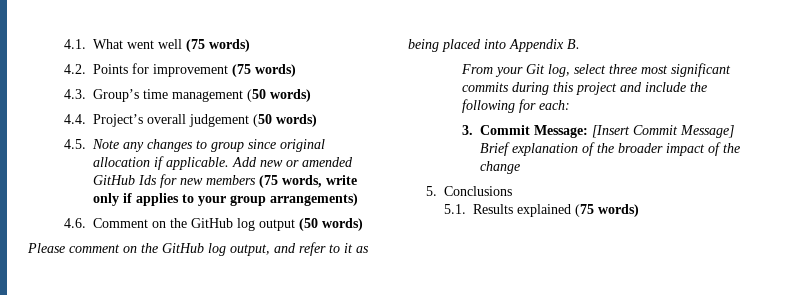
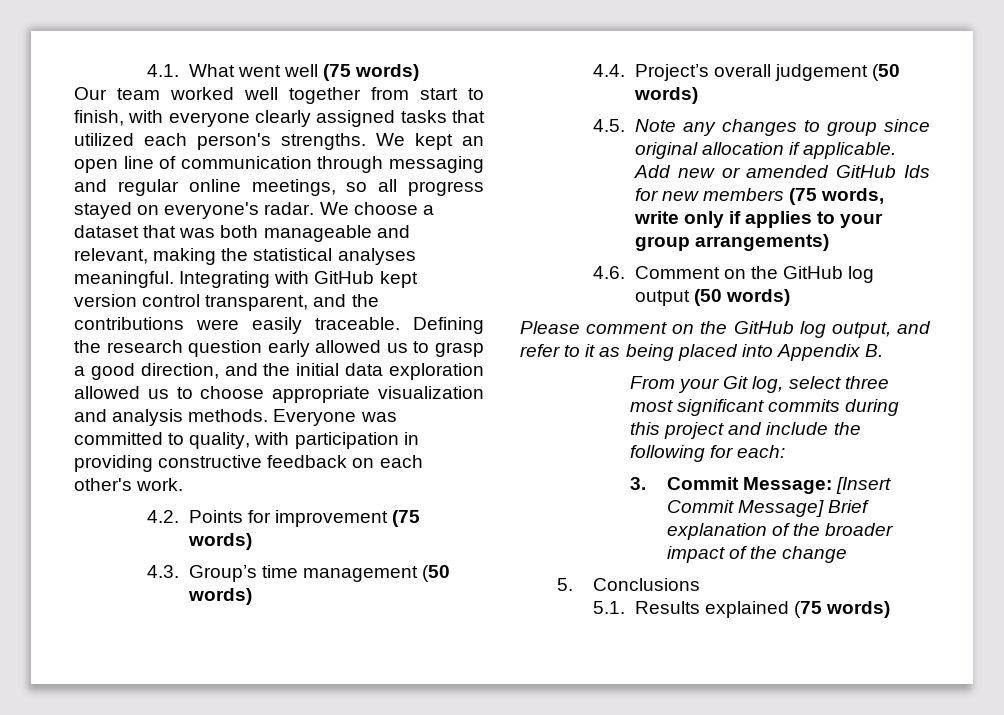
+ Our team worked well together from start to finish, with everyone clearly assigned tasks that utilized each person's strengths. We kept an open line of communication through messaging and regular online meetings, so all progress stayed on everyone's radar. We choose a dataset that was both manageable and relevant, making the statistical analyses meaningful. Integrating with GitHub kept version control transparent, and the contributions were easily traceable. Defining the research question early allowed us to grasp a good direction, and the initial data exploration allowed us to choose appropriate visualization and analysis methods. Everyone was committed to quality, with participation in providing constructive feedback on each other's work.

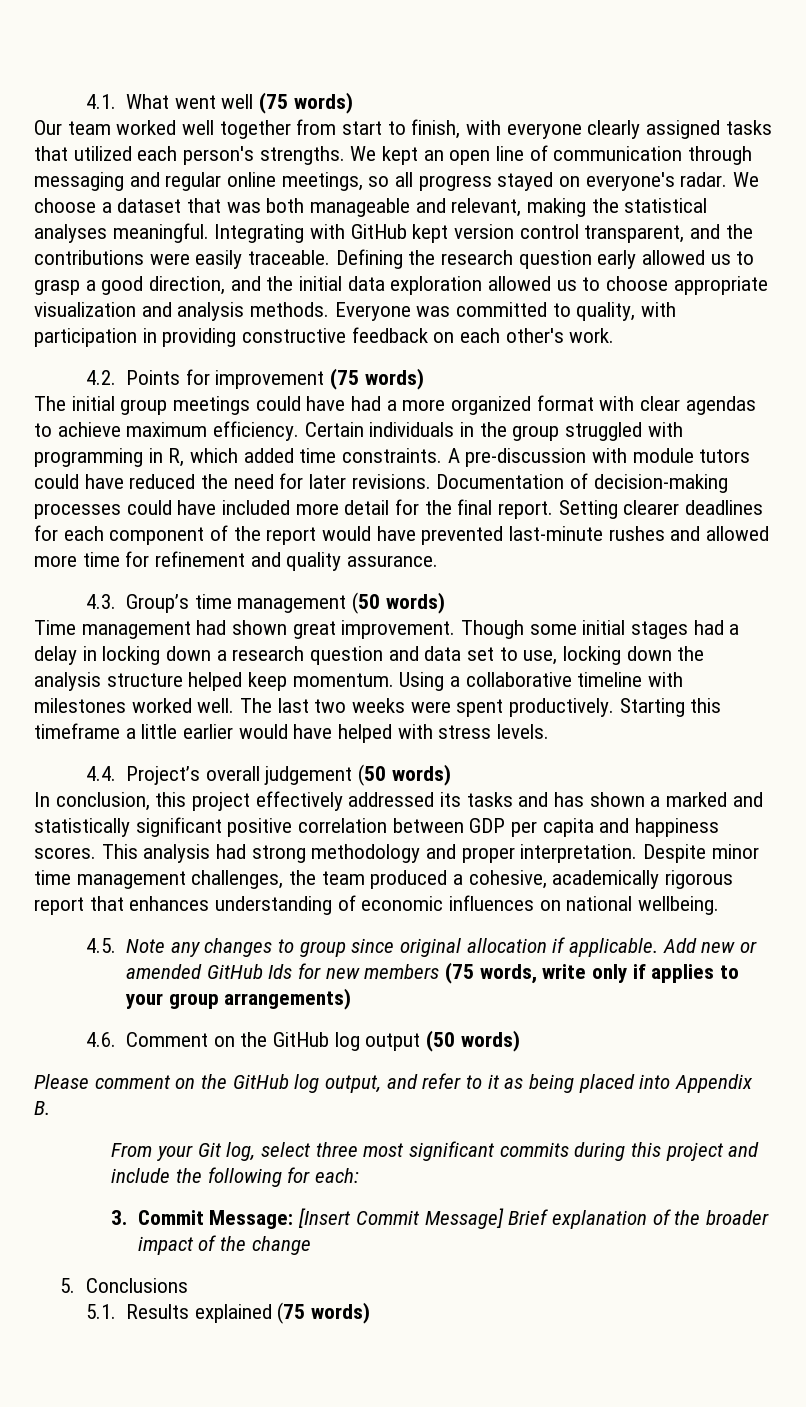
+ The initial group meetings could have had a more organized format with clear agendas to achieve maximum efficiency. Certain individuals in the group struggled with programming in R, which added time constraints. A pre-discussion with module tutors could have reduced the need for later revisions. Documentation of decision-making processes could have included more detail for the final report. Setting clearer deadlines for each component of the report would have prevented last-minute rushes and allowed more time for refinement and quality assurance.
+ Time management had shown great improvement. Though some initial stages had a delay in locking down a research question and data set to use, locking down the analysis structure helped keep momentum. Using a collaborative timeline with milestones worked well. The last two weeks were spent productively. Starting this timeframe a little earlier would have helped with stress levels.
+ In conclusion, this project effectively addressed its tasks and has shown a marked and statistically significant positive correlation between GDP per capita and happiness scores. This analysis had strong methodology and proper interpretation. Despite minor time management challenges, the team produced a cohesive, academically rigorous report that enhances understanding of economic influences on national wellbeing.

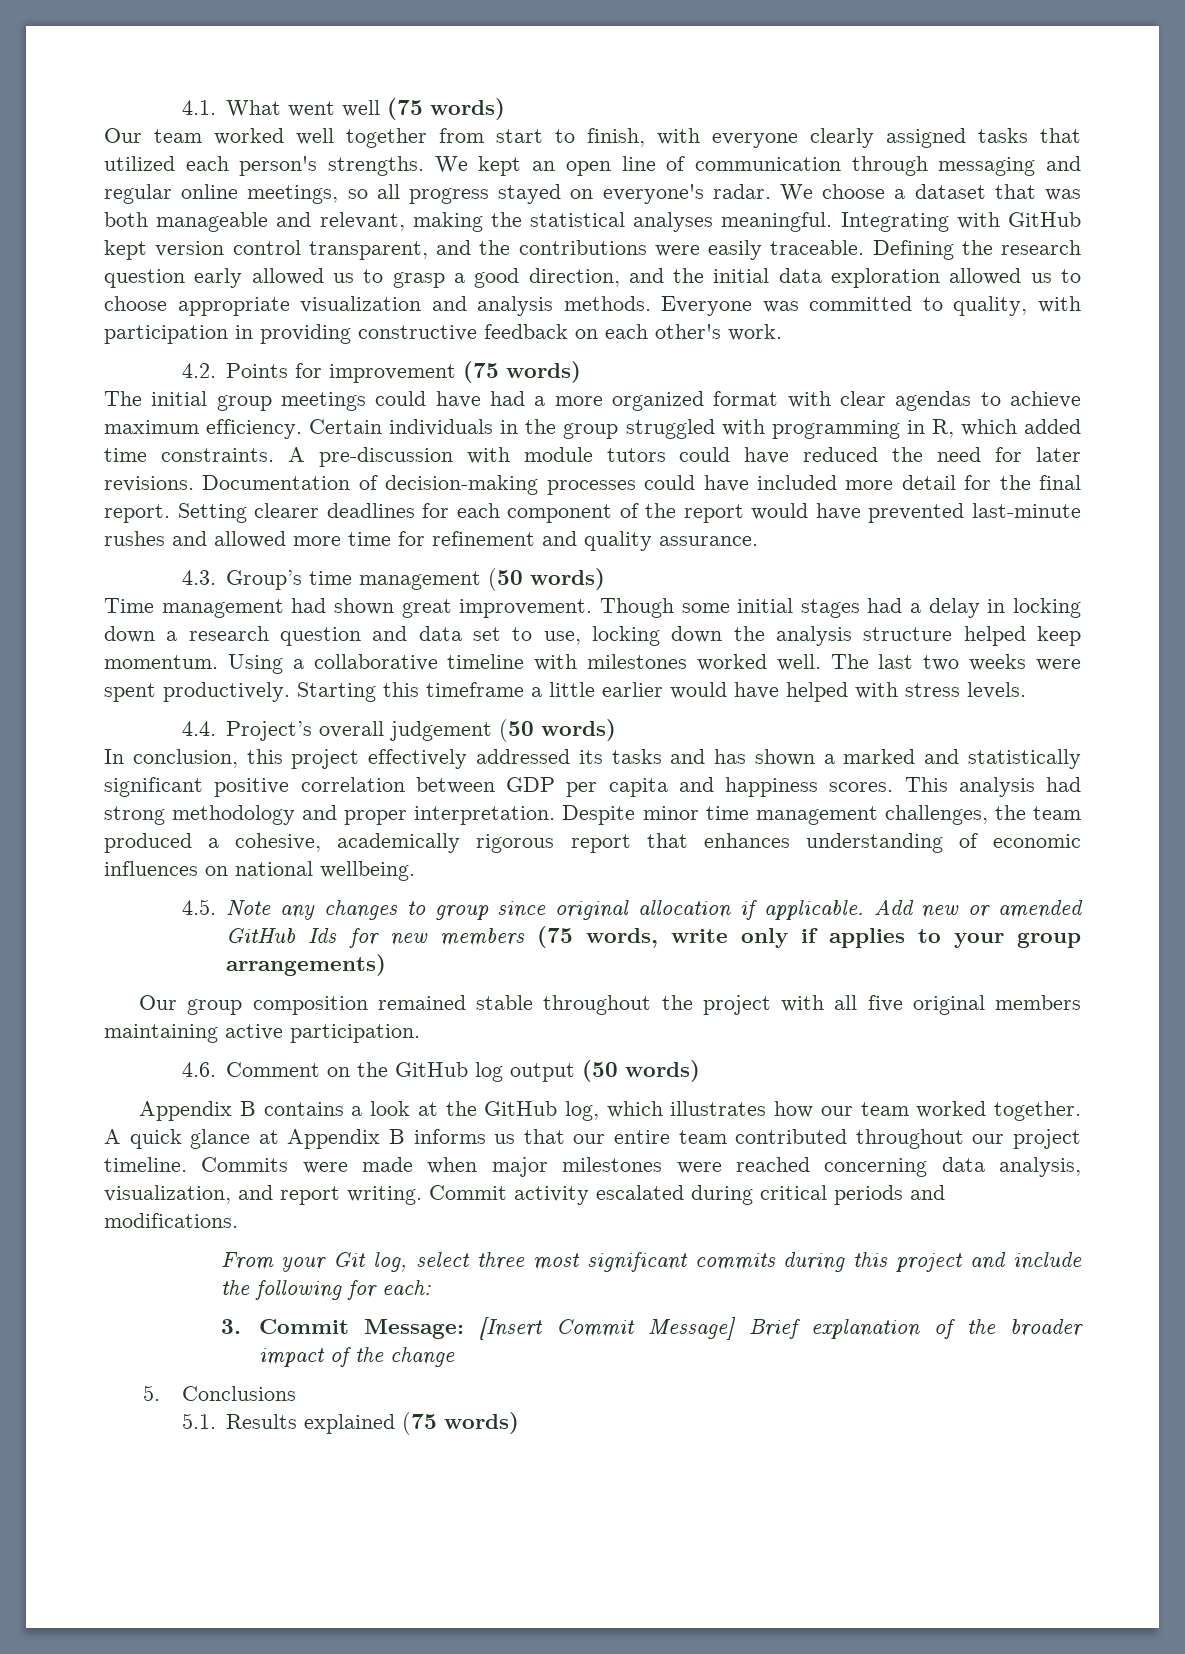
+ Our group composition remained stable throughout the project with all five original members maintaining active participation.
- Please comment on the GitHub log output, and refer to it as being placed into Appendix B.
+ Appendix B contains a look at the GitHub log, which illustrates how our team worked together. A quick glance at Appendix B informs us that our entire team contributed throughout our project timeline. Commits were made when major milestones were reached concerning data analysis, visualization, and report writing. Commit activity escalated during critical periods and modifications.

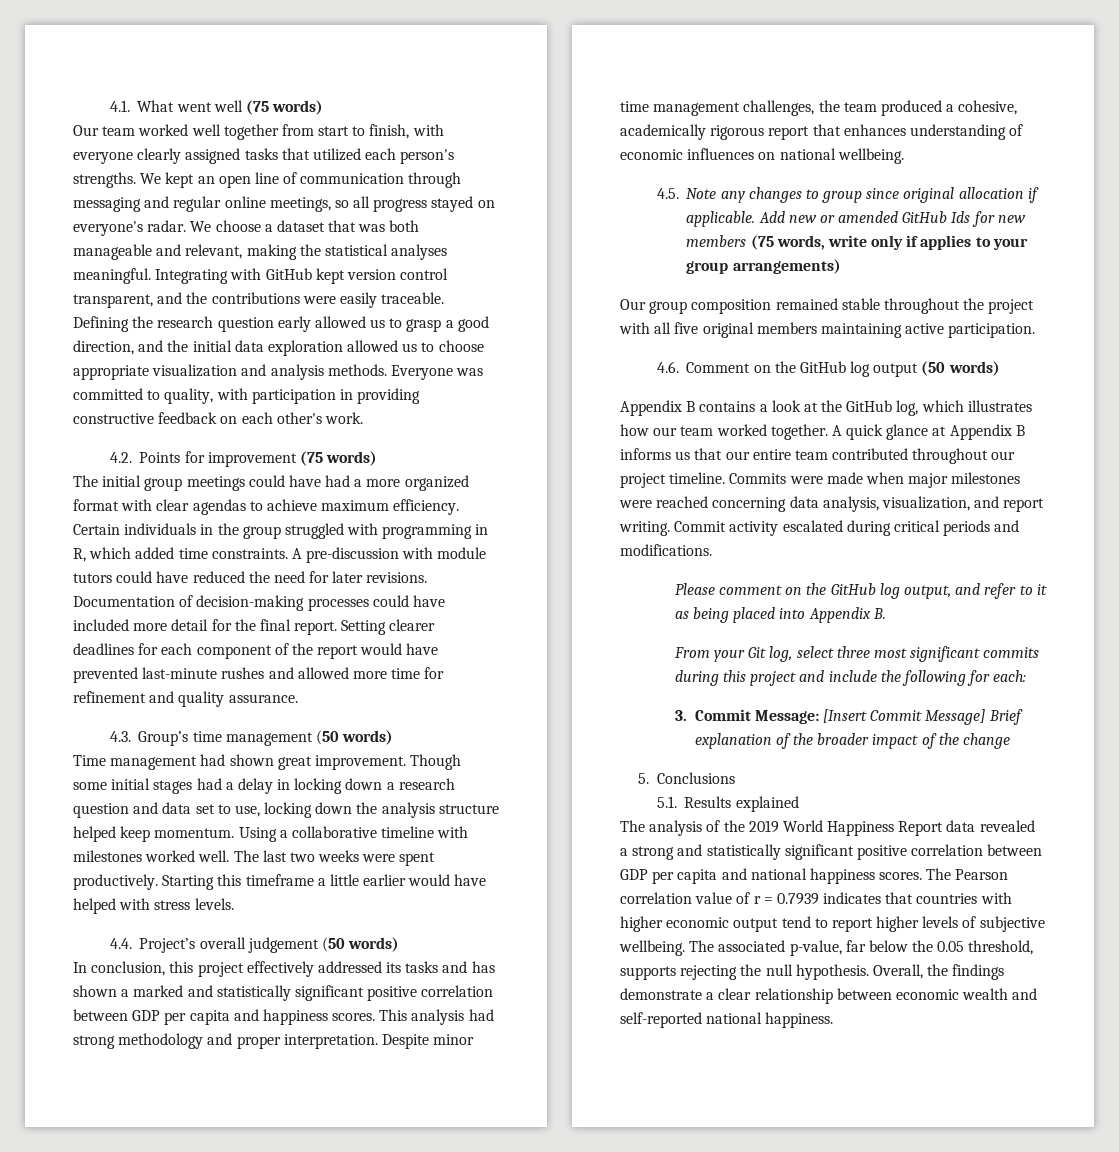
+ Please comment on the GitHub log output, and refer to it as being placed into Appendix B.
- 5.1. Results explained (75 words)
+ 5.1. Results explained
+ The analysis of the 2019 World Happiness Report data revealed a strong and statistically significant positive correlation between GDP per capita and national happiness scores. The Pearson correlation value of r = 0.7939 indicates that countries with higher economic output tend to report higher levels of subjective wellbeing. The associated p-value, far below the 0.05 threshold, supports rejecting the null hypothesis. Overall, the findings demonstrate a clear relationship between economic wealth and self-reported national happiness.

